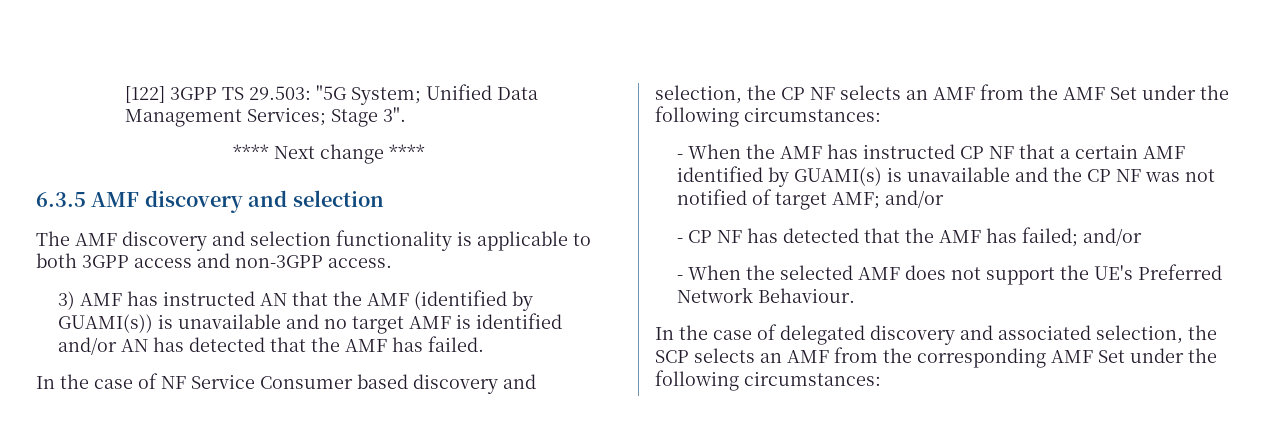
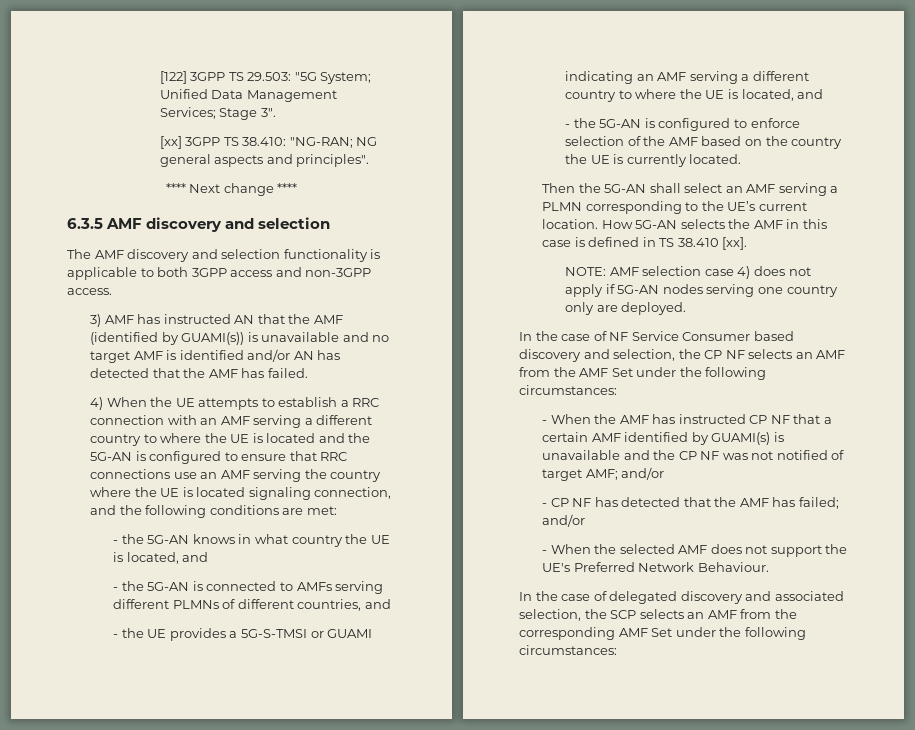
+ [xx] 3GPP TS 38.410: "NG-RAN; NG general aspects and principles".
+ 4) When the UE attempts to establish a RRC connection with an AMF serving a different country to where the UE is located and the 5G-AN is configured to ensure that RRC connections use an AMF serving the country where the UE is located signaling connection, and the following conditions are met:
+ - the 5G-AN knows in what country the UE is located, and
+ - the 5G-AN is connected to AMFs serving different PLMNs of different countries, and
+ - the UE provides a 5G-S-TMSI or GUAMI indicating an AMF serving a different country to where the UE is located, and
+ - the 5G-AN is configured to enforce selection of the AMF based on the country the UE is currently located.
+ Then the 5G-AN shall select an AMF serving a PLMN corresponding to the UE’s current location. How 5G-AN selects the AMF in this case is defined in TS 38.410 [xx].
+ NOTE: AMF selection case 4) does not apply if 5G-AN nodes serving one country only are deployed.

